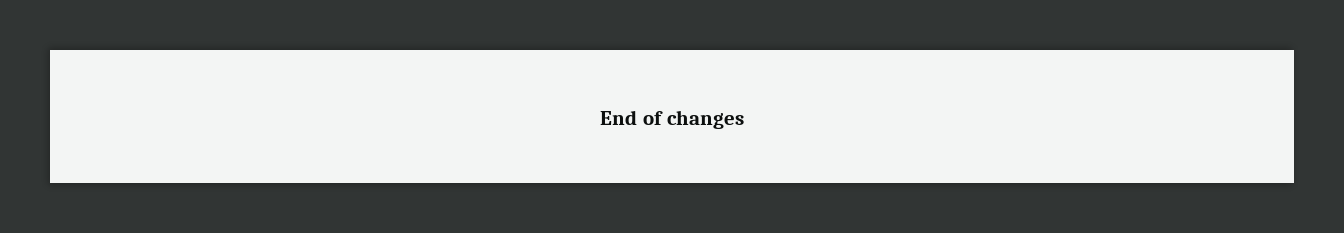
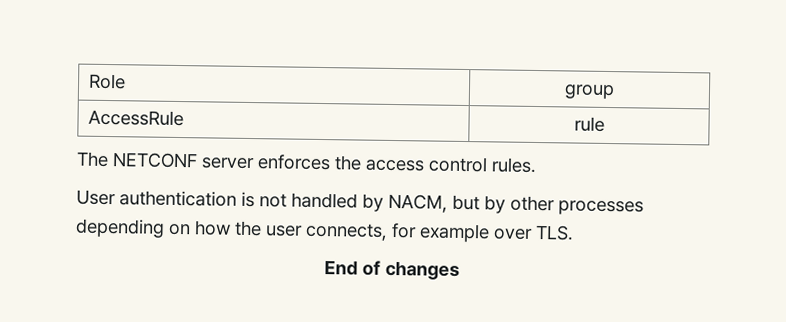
+ Role | group
+ AccessRule | rule
+ The NETCONF server enforces the access control rules.
+ User authentication is not handled by NACM, but by other processes depending on how the user connects, for example over TLS.

